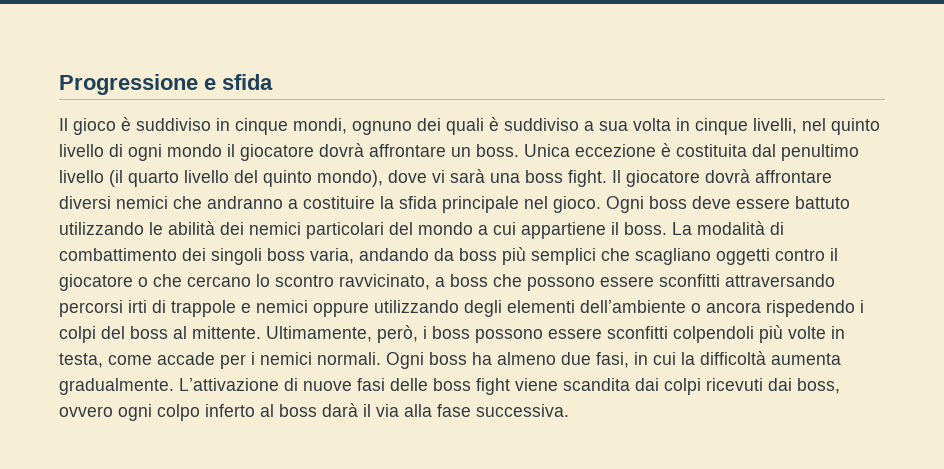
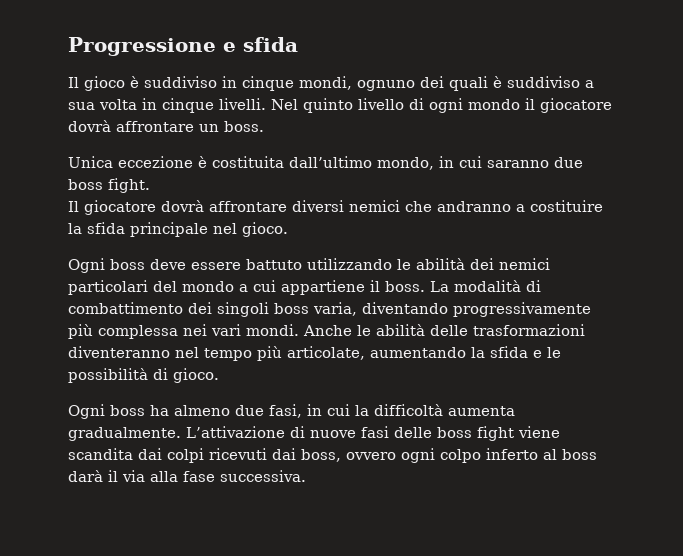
- Il gioco è suddiviso in cinque mondi, ognuno dei quali è suddiviso a sua volta in cinque livelli, nel quinto livello di ogni mondo il giocatore dovrà affrontare un boss. Unica eccezione è costituita dal penultimo livello (il quarto livello del quinto mondo), dove vi sarà una boss fight. Il giocatore dovrà affrontare diversi nemici che andranno a costituire la sfida principale nel gioco. Ogni boss deve essere battuto utilizzando le abilità dei nemici particolari del mondo a cui appartiene il boss.
+ Il gioco è suddiviso in cinque mondi, ognuno dei quali è suddiviso a sua volta in cinque livelli. Nel quinto livello di ogni mondo il giocatore dovrà affrontare un boss.
+ Unica eccezione è costituita dall’ultimo mondo, in cui saranno due boss fight.
+ Il giocatore dovrà affrontare diversi nemici che andranno a costituire la sfida principale nel gioco.
+ Ogni boss deve essere battuto utilizzando le abilità dei nemici particolari del mondo a cui appartiene il boss.
- La modalità di combattimento dei singoli boss varia, andando da boss più semplici che scagliano oggetti contro il giocatore o che cercano lo scontro ravvicinato, a boss che possono essere sconfitti attraversando percorsi irti di trappole e nemici oppure utilizzando degli elementi dell’ambiente o ancora rispedendo i colpi del boss al mittente. Ultimamente, però, i boss possono essere sconfitti colpendoli più volte in testa, come accade per i nemici normali. Ogni boss ha almeno due fasi, in cui la difficoltà aumenta gradualmente.
+ La modalità di combattimento dei singoli boss varia, diventando progressivamente più complessa nei vari mondi. Anche le abilità delle trasformazioni diventeranno nel tempo più articolate, aumentando la sfida e le possibilità di gioco.
+ Ogni boss ha almeno due fasi, in cui la difficoltà aumenta gradualmente.

